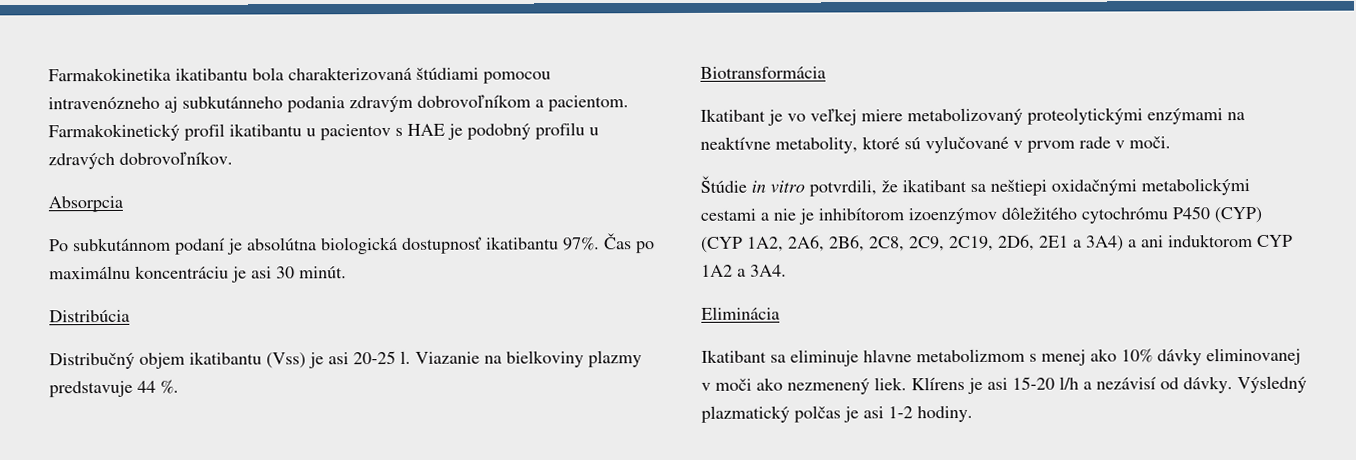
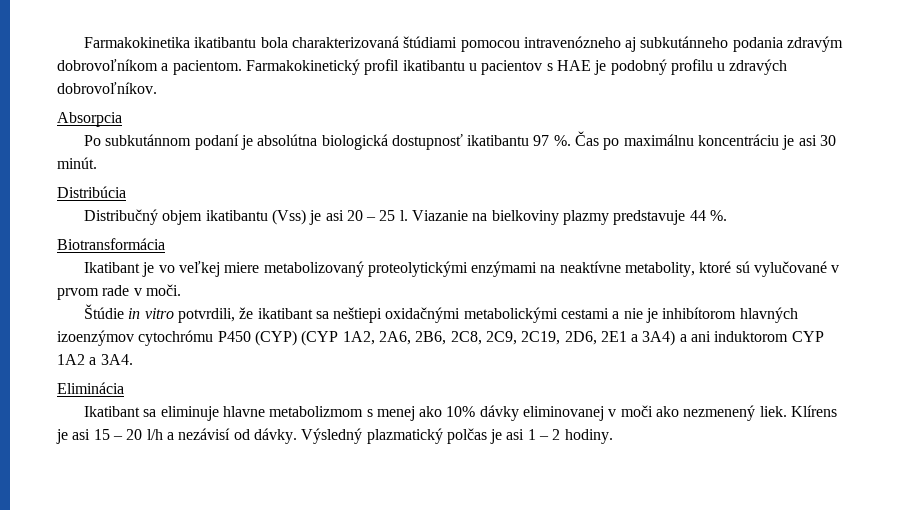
- Po subkutánnom podaní je absolútna biologická dostupnosť ikatibantu 97%.
+ Po subkutánnom podaní je absolútna biologická dostupnosť ikatibantu 97 %.
- Distribučný objem ikatibantu (Vss) je asi 20-25 l.
+ Distribučný objem ikatibantu (Vss) je asi 20 – 25 l.
- Štúdie in vitro potvrdili, že ikatibant sa neštiepi oxidačnými metabolickými cestami a nie je inhibítorom izoenzýmov dôležitého cytochrómu P450 (CYP) (CYP 1A2, 2A6, 2B6, 2C8, 2C9, 2C19, 2D6, 2E1 a 3A4) a ani induktorom CYP 1A2 a 3A4.
+ Štúdie in vitro potvrdili, že ikatibant sa neštiepi oxidačnými metabolickými cestami a nie je inhibítorom hlavných izoenzýmov cytochrómu P450 (CYP) (CYP 1A2, 2A6, 2B6, 2C8, 2C9, 2C19, 2D6, 2E1 a 3A4) a ani induktorom CYP 1A2 a 3A4.
- Klírens je asi 15-20 l/h a nezávisí od dávky.
+ Klírens je asi 15 – 20 l/h a nezávisí od dávky.
- Výsledný plazmatický polčas je asi 1-2 hodiny.
+ Výsledný plazmatický polčas je asi 1 – 2 hodiny.

